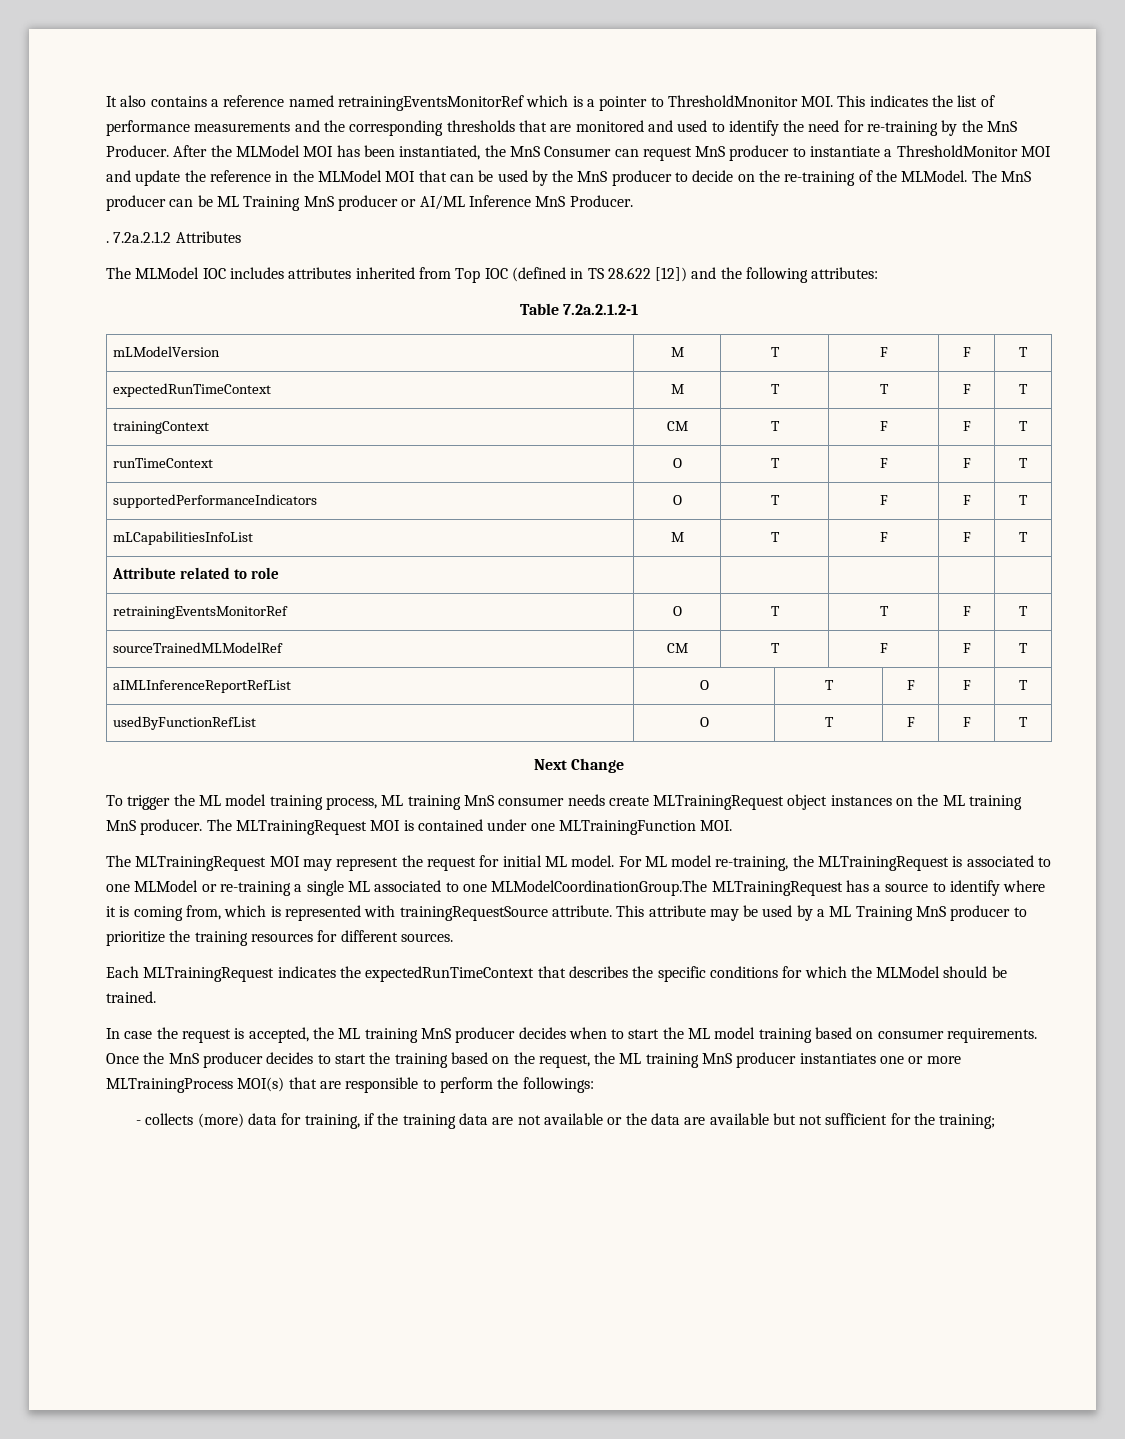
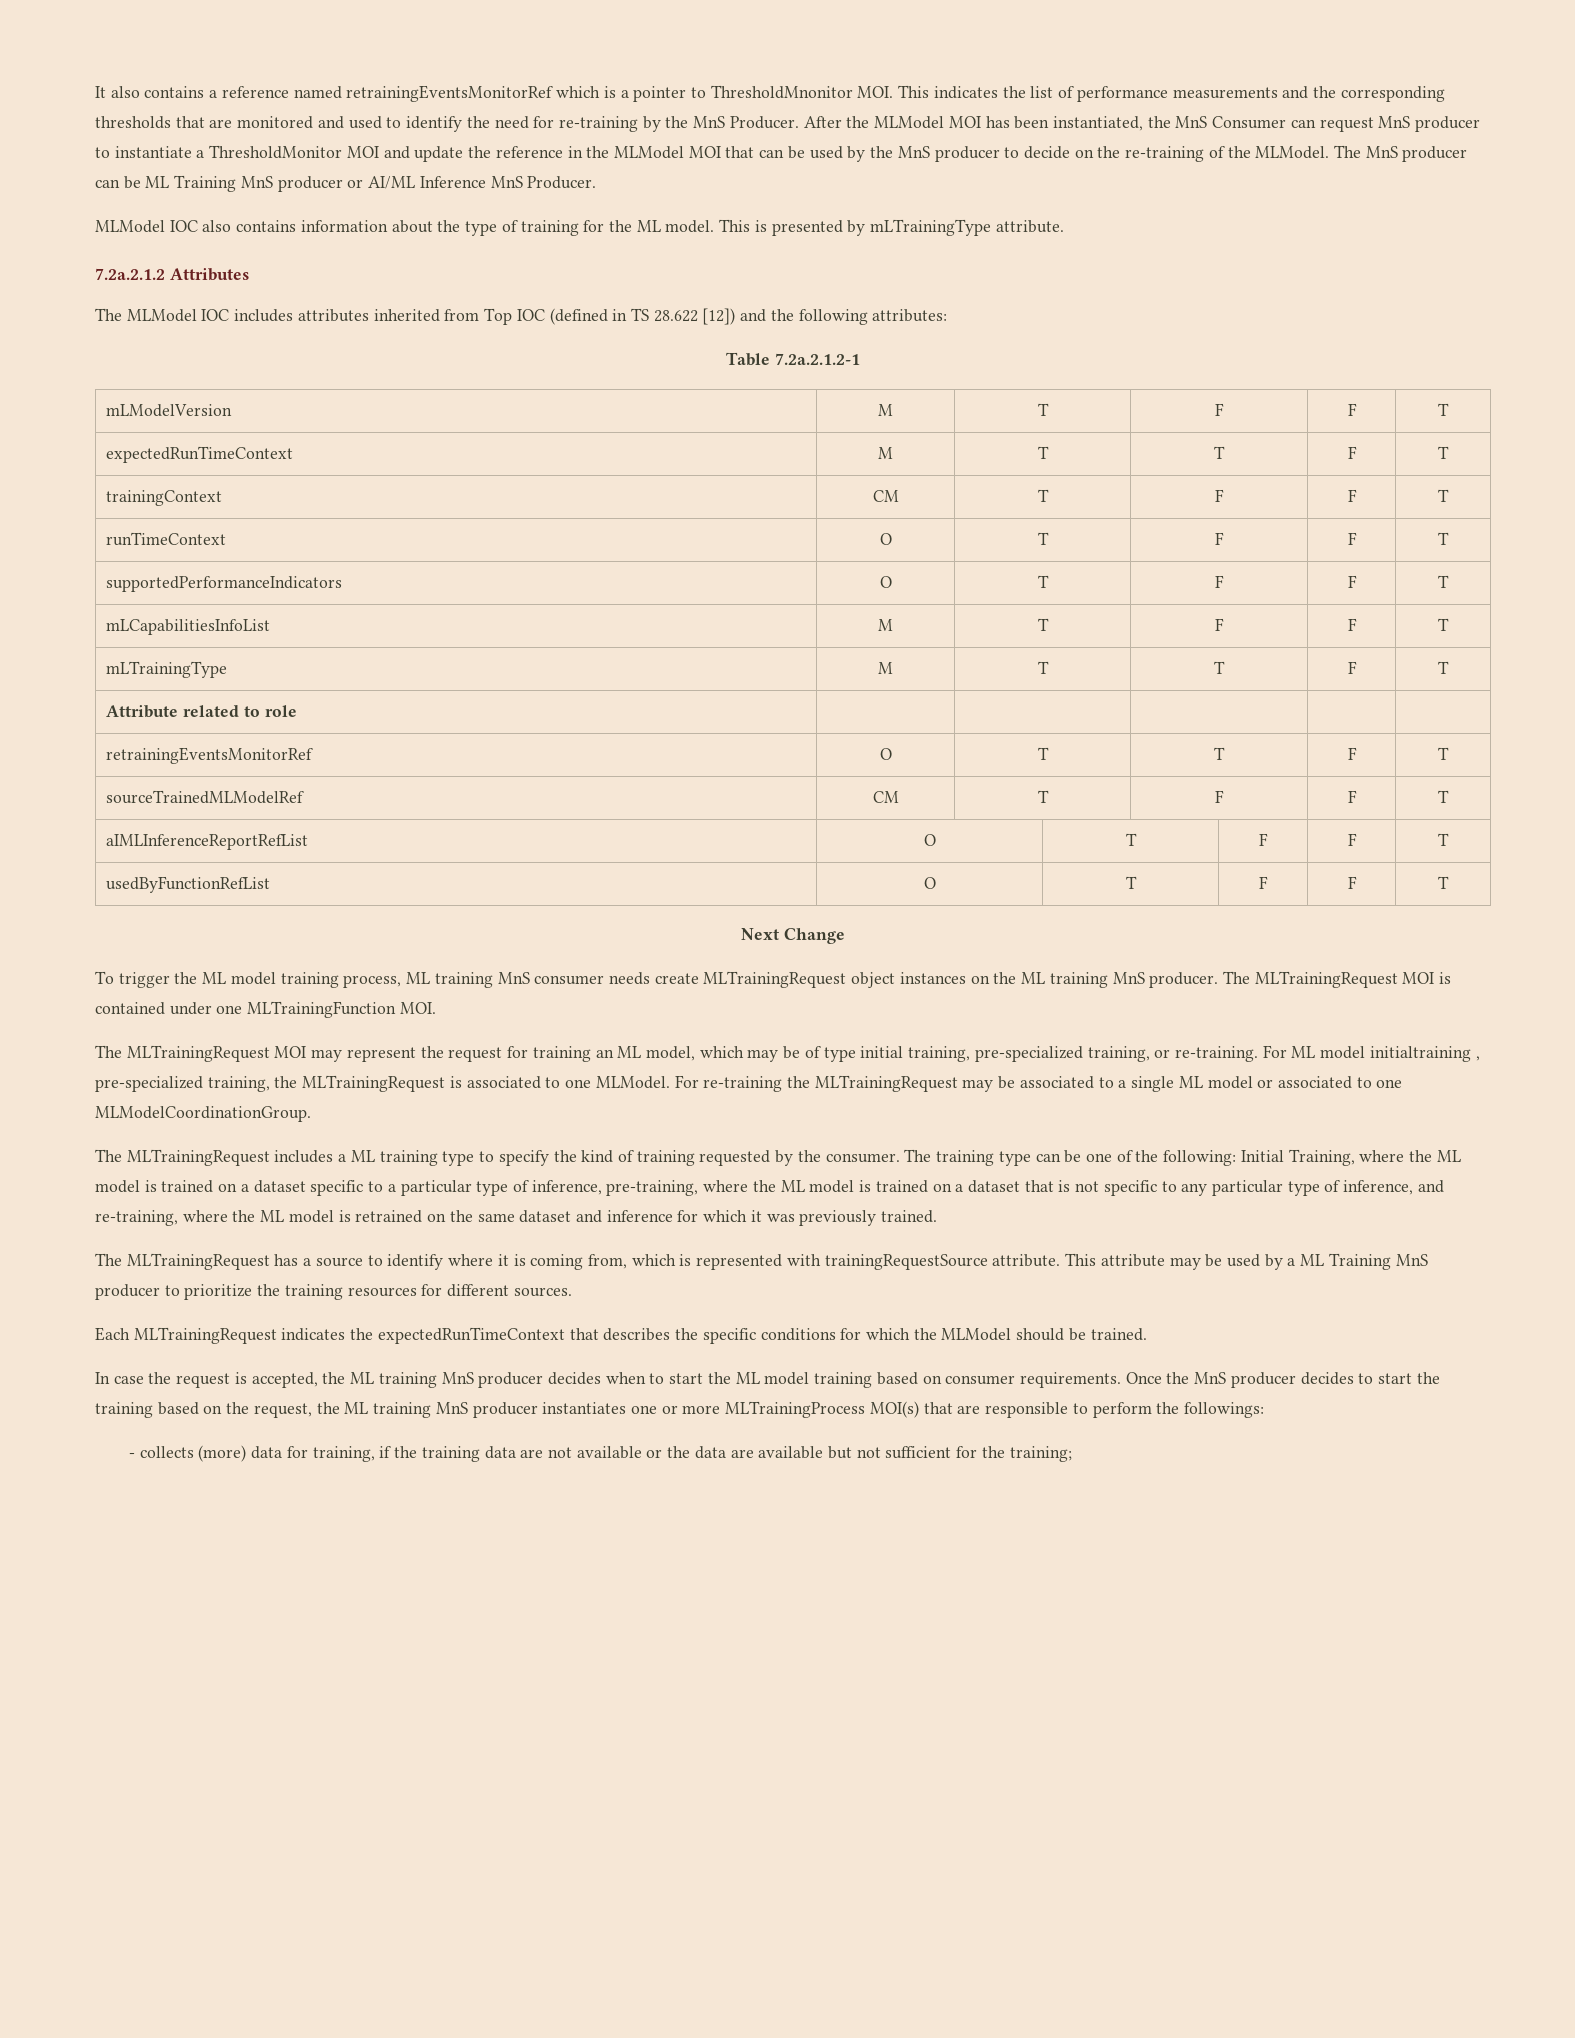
- . 7.2a.2.1.2 Attributes
+ MLModel IOC also contains information about the type of training for the ML model. This is presented by mLTrainingType attribute.
+ 7.2a.2.1.2 Attributes
+ mLTrainingType | M | T | T | F | T
- The MLTrainingRequest MOI may represent the request for initial ML model. For ML model re-training, the MLTrainingRequest is associated to one MLModel or re-training a single ML associated to one MLModelCoordinationGroup.The MLTrainingRequest has a source to identify where it is coming from, which is represented with trainingRequestSource attribute.
+ The MLTrainingRequest MOI may represent the request for training an ML model, which may be of type initial training, pre-specialized training, or re-training. For ML model initialtraining , pre-specialized training, the MLTrainingRequest is associated to one MLModel. For re-training the MLTrainingRequest may be associated to a single ML model or associated to one MLModelCoordinationGroup.
+ The MLTrainingRequest includes a ML training type to specify the kind of training requested by the consumer. The training type can be one of the following: Initial Training, where the ML model is trained on a dataset specific to a particular type of inference, pre-training, where the ML model is trained on a dataset that is not specific to any particular type of inference, and re-training, where the ML model is retrained on the same dataset and inference for which it was previously trained.
+ The MLTrainingRequest has a source to identify where it is coming from, which is represented with trainingRequestSource attribute.

